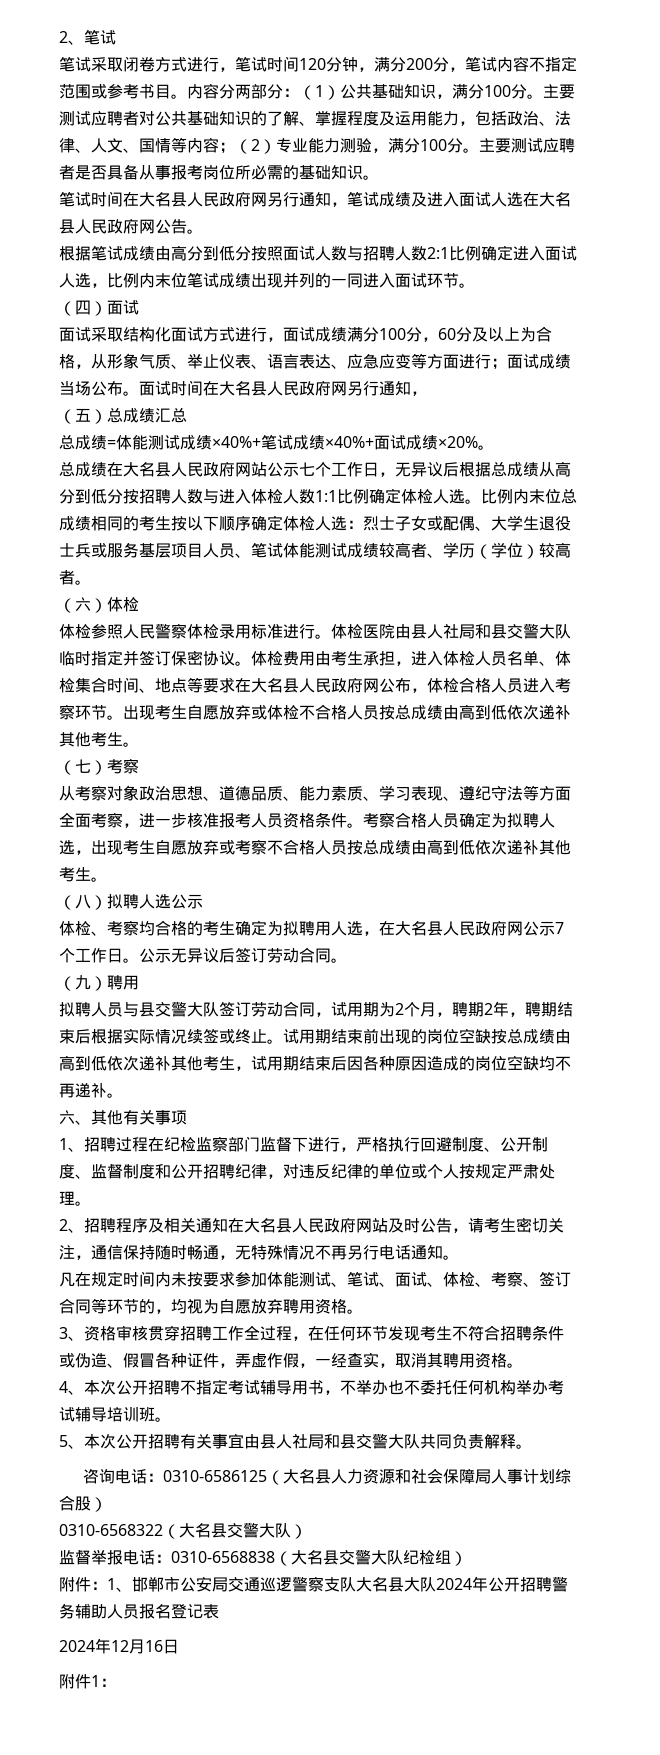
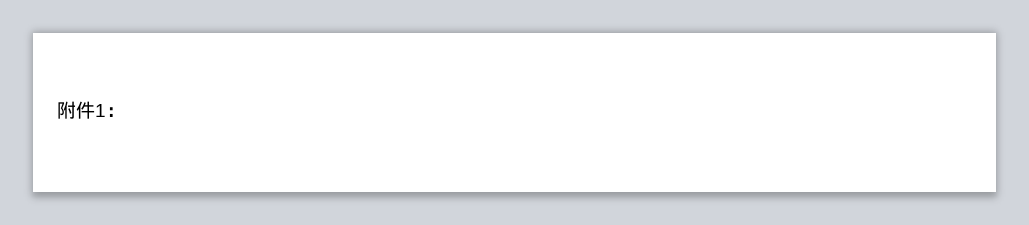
- 2、笔试
- 笔试采取闭卷方式进行，笔试时间120分钟，满分200分，笔试内容不指定范围或参考书目。内容分两部分：（1）公共基础知识，满分100分。主要测试应聘者对公共基础知识的了解、掌握程度及运用能力，包括政治、法律、人文、国情等内容；（2）专业能力测验，满分100分。主要测试应聘者是否具备从事报考岗位所必需的基础知识。
- 笔试时间在大名县人民政府网另行通知，笔试成绩及进入面试人选在大名县人民政府网公告。
- 根据笔试成绩由高分到低分按照面试人数与招聘人数2:1比例确定进入面试人选，比例内末位笔试成绩出现并列的一同进入面试环节。
- （四）面试
- 面试采取结构化面试方式进行，面试成绩满分100分，60分及以上为合格，从形象气质、举止仪表、语言表达、应急应变等方面进行；面试成绩当场公布。面试时间在大名县人民政府网另行通知，
- （五）总成绩汇总
- 总成绩=体能测试成绩×40%+笔试成绩×40%+面试成绩×20%。
- 总成绩在大名县人民政府网站公示七个工作日，无异议后根据总成绩从高分到低分按招聘人数与进入体检人数1:1比例确定体检人选。比例内末位总成绩相同的考生按以下顺序确定体检人选：烈士子女或配偶、大学生退役士兵或服务基层项目人员、笔试体能测试成绩较高者、学历（学位）较高者。
- （六）体检
- 体检参照人民警察体检录用标准进行。体检医院由县人社局和县交警大队临时指定并签订保密协议。体检费用由考生承担，进入体检人员名单、体检集合时间、地点等要求在大名县人民政府网公布，体检合格人员进入考察环节。出现考生自愿放弃或体检不合格人员按总成绩由高到低依次递补其他考生。
- （七）考察
- 从考察对象政治思想、道德品质、能力素质、学习表现、遵纪守法等方面全面考察，进一步核准报考人员资格条件。考察合格人员确定为拟聘人选，出现考生自愿放弃或考察不合格人员按总成绩由高到低依次递补其他考生。
- （八）拟聘人选公示
- 体检、考察均合格的考生确定为拟聘用人选，在大名县人民政府网公示7个工作日。公示无异议后签订劳动合同。
- （九）聘用
- 拟聘人员与县交警大队签订劳动合同，试用期为2个月，聘期2年，聘期结束后根据实际情况续签或终止。试用期结束前出现的岗位空缺按总成绩由高到低依次递补其他考生，试用期结束后因各种原因造成的岗位空缺均不再递补。
- 六、其他有关事项
- 1、招聘过程在纪检监察部门监督下进行，严格执行回避制度、公开制度、监督制度和公开招聘纪律，对违反纪律的单位或个人按规定严肃处理。
- 2、招聘程序及相关通知在大名县人民政府网站及时公告，请考生密切关注，通信保持随时畅通，无特殊情况不再另行电话通知。
- 凡在规定时间内未按要求参加体能测试、笔试、面试、体检、考察、签订合同等环节的，均视为自愿放弃聘用资格。
- 3、资格审核贯穿招聘工作全过程，在任何环节发现考生不符合招聘条件或伪造、假冒各种证件，弄虚作假，一经查实，取消其聘用资格。
- 4、本次公开招聘不指定考试辅导用书，不举办也不委托任何机构举办考试辅导培训班。
- 5、本次公开招聘有关事宜由县人社局和县交警大队共同负责解释。
- 咨询电话：0310-6586125（大名县人力资源和社会保障局人事计划综合股）
- 0310-6568322（大名县交警大队）
- 监督举报电话：0310-6568838（大名县交警大队纪检组）
- 附件：1、邯郸市公安局交通巡逻警察支队大名县大队2024年公开招聘警务辅助人员报名登记表
- 2024年12月16日

